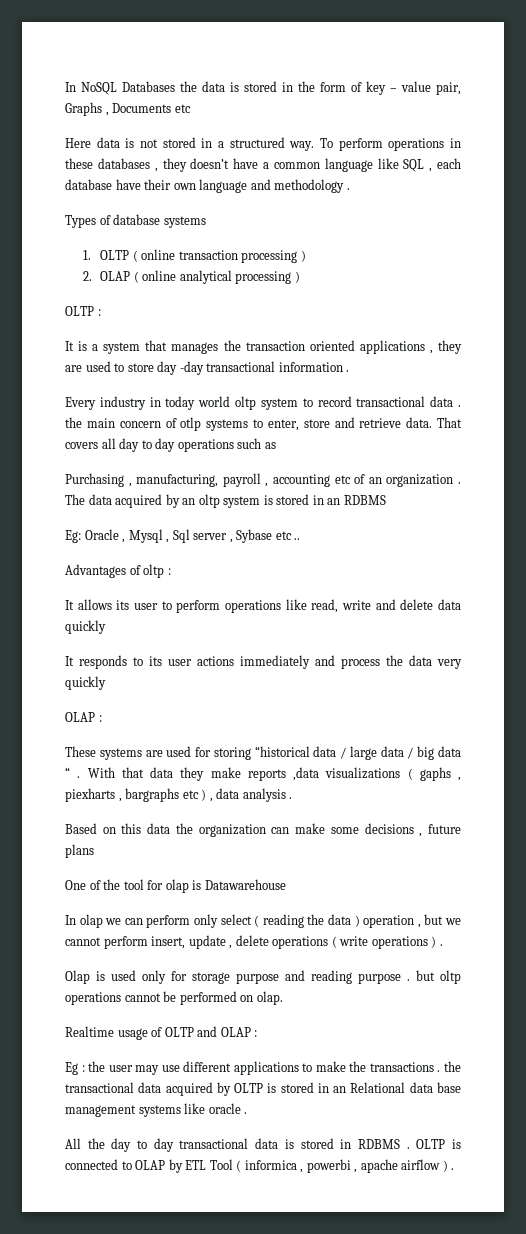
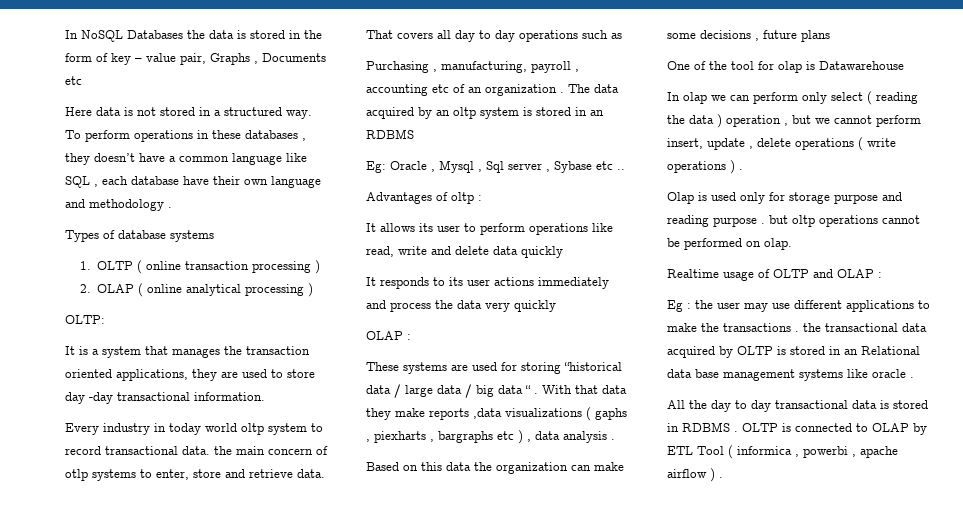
- OLTP :
+ OLTP:
- It is a system that manages the transaction oriented applications , they are used to store day -day transactional information .
+ It is a system that manages the transaction oriented applications, they are used to store day -day transactional information.
- Every industry in today world oltp system to record transactional data . the main concern of otlp systems to enter, store and retrieve data.
+ Every industry in today world oltp system to record transactional data. the main concern of otlp systems to enter, store and retrieve data.

